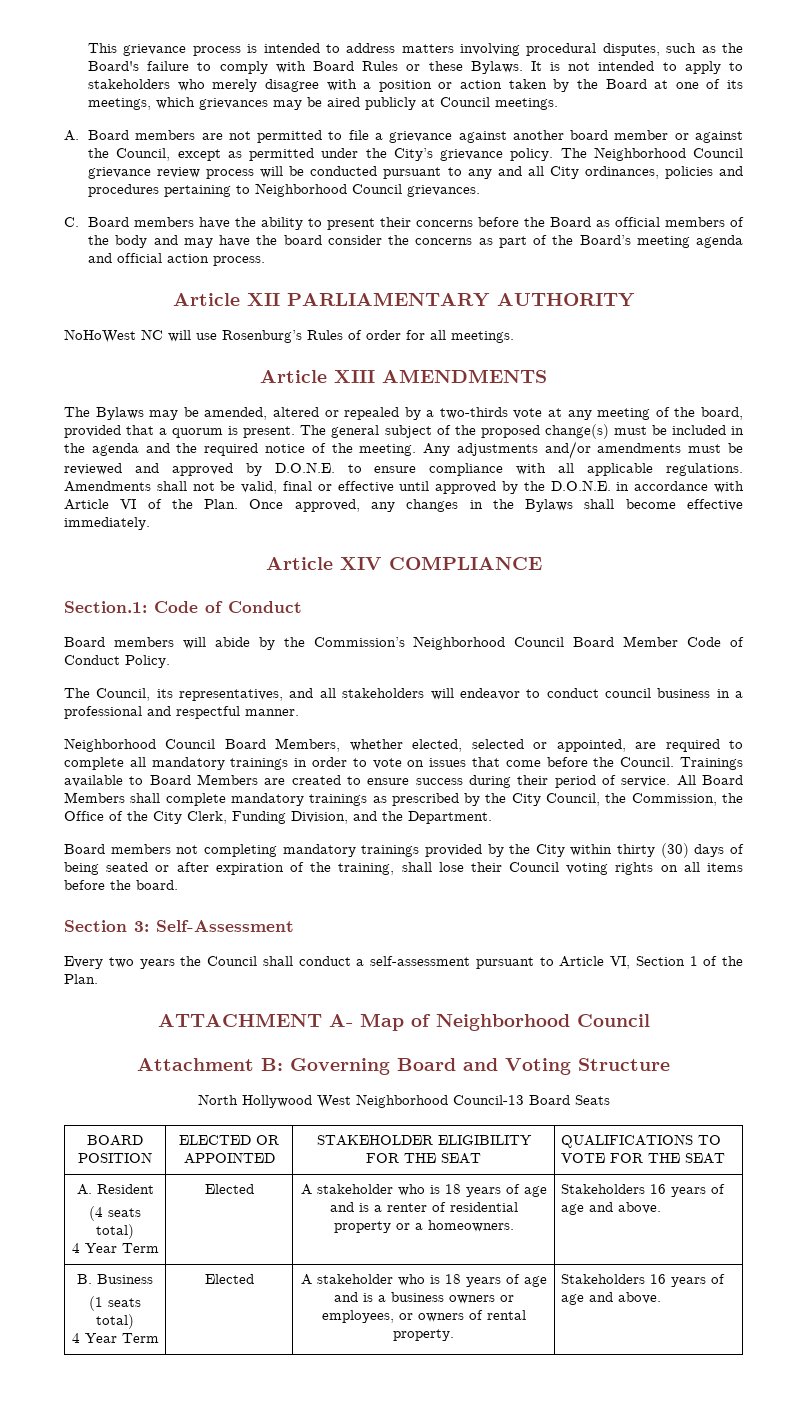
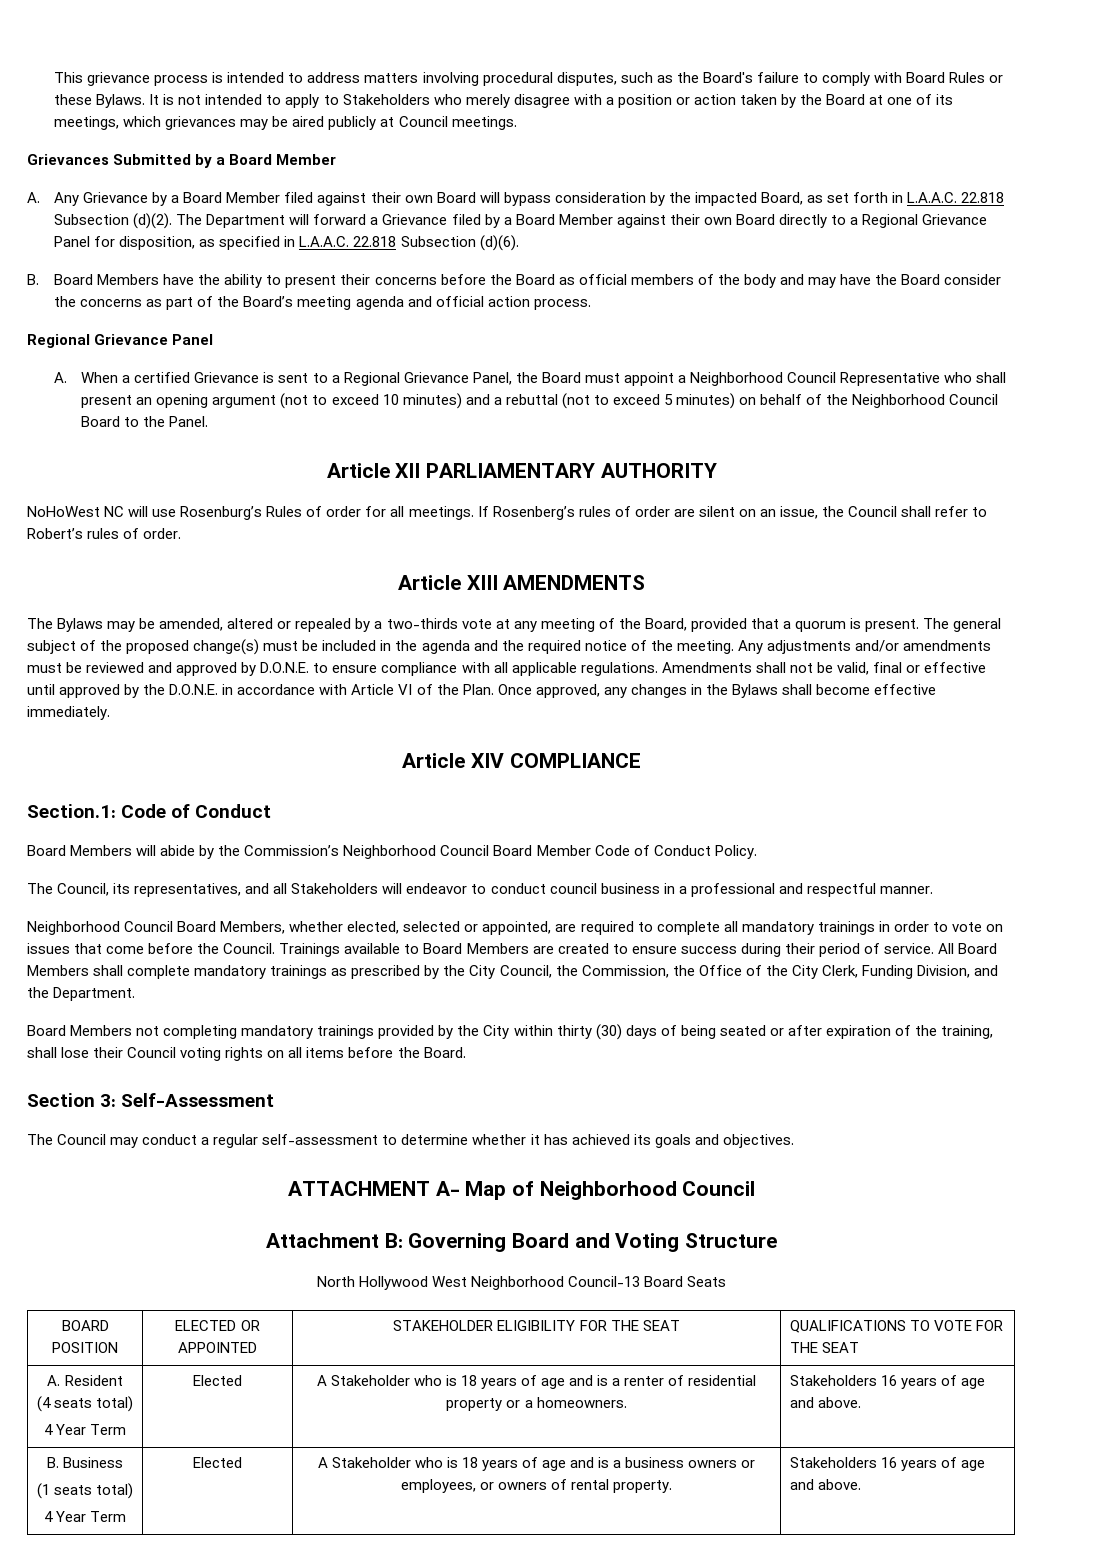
- It is not intended to apply to stakeholders who merely disagree with a position or action taken by the Board at one of its meetings, which grievances may be aired publicly at Council meetings.
+ It is not intended to apply to Stakeholders who merely disagree with a position or action taken by the Board at one of its meetings, which grievances may be aired publicly at Council meetings.
- A. Board members are not permitted to file a grievance against another board member or against the Council, except as permitted under the City’s grievance policy. The Neighborhood Council grievance review process will be conducted pursuant to any and all City ordinances, policies and procedures pertaining to Neighborhood Council grievances.
- C. Board members have the ability to present their concerns before the Board as official members of the body and may have the board consider the concerns as part of the Board’s meeting agenda and official action process.
+ Grievances Submitted by a Board Member
+ A. Any Grievance by a Board Member filed against their own Board will bypass consideration by the impacted Board, as set forth in L.A.A.C. 22.818 Subsection (d)(2). The Department will forward a Grievance filed by a Board Member against their own Board directly to a Regional Grievance Panel for disposition, as specified in L.A.A.C. 22.818 Subsection (d)(6).
+ B. Board Members have the ability to present their concerns before the Board as official members of the body and may have the Board consider the concerns as part of the Board’s meeting agenda and official action process.
+ Regional Grievance Panel
+ A. When a certified Grievance is sent to a Regional Grievance Panel, the Board must appoint a Neighborhood Council Representative who shall present an opening argument (not to exceed 10 minutes) and a rebuttal (not to exceed 5 minutes) on behalf of the Neighborhood Council Board to the Panel.
+ If Rosenberg’s rules of order are silent on an issue, the Council shall refer to Robert’s rules of order.
- The Bylaws may be amended, altered or repealed by a two-thirds vote at any meeting of the board, provided that a quorum is present.
+ The Bylaws may be amended, altered or repealed by a two-thirds vote at any meeting of the Board, provided that a quorum is present.
- Board members will abide by the Commission’s Neighborhood Council Board Member Code of Conduct Policy.
+ Board Members will abide by the Commission’s Neighborhood Council Board Member Code of Conduct Policy.
- The Council, its representatives, and all stakeholders will endeavor to conduct council business in a professional and respectful manner.
+ The Council, its representatives, and all Stakeholders will endeavor to conduct council business in a professional and respectful manner.
- Board members not completing mandatory trainings provided by the City within thirty (30) days of being seated or after expiration of the training, shall lose their Council voting rights on all items before the board.
+ Board Members not completing mandatory trainings provided by the City within thirty (30) days of being seated or after expiration of the training, shall lose their Council voting rights on all items before the Board.
- Every two years the Council shall conduct a self-assessment pursuant to Article VI, Section 1 of the Plan.
+ The Council may conduct a regular self-assessment to determine whether it has achieved its goals and objectives.
  A. Resident
  (4 seats total)
- 4 Year Term | Elected | A stakeholder who is 18 years of age and is a renter of residential property or a homeowners. | Stakeholders 16 years of age and above.
+ 4 Year Term | Elected | A Stakeholder who is 18 years of age and is a renter of residential property or a homeowners. | Stakeholders 16 years of age and above.
  B. Business
  (1 seats total)
- 4 Year Term | Elected | A stakeholder who is 18 years of age and is a business owners or employees, or owners of rental property. | Stakeholders 16 years of age and above.
+ 4 Year Term | Elected | A Stakeholder who is 18 years of age and is a business owners or employees, or owners of rental property. | Stakeholders 16 years of age and above.

